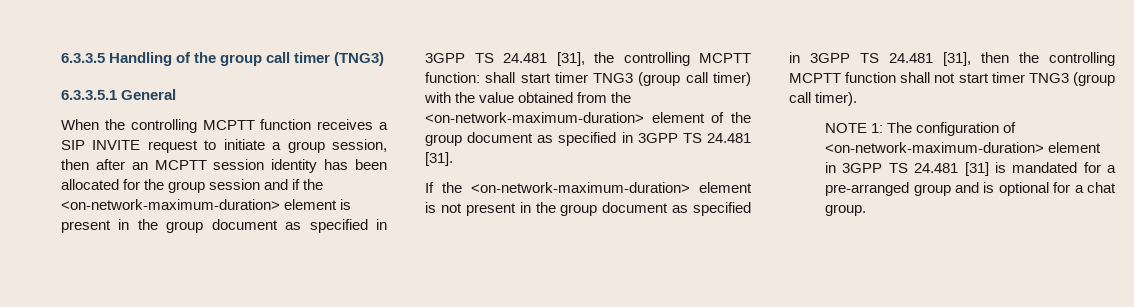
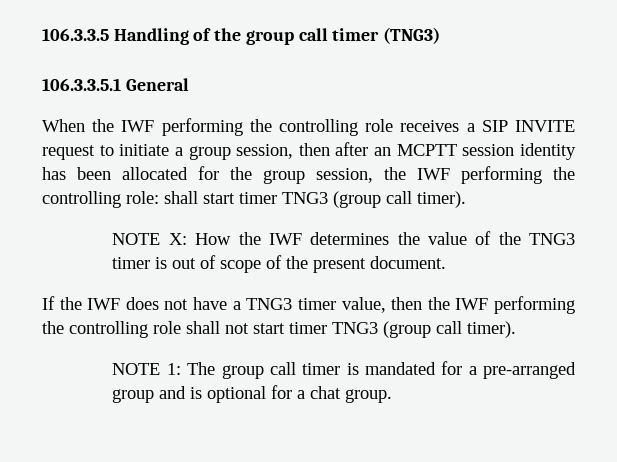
- 6.3.3.5 Handling of the group call timer (TNG3)
+ 106.3.3.5 Handling of the group call timer (TNG3)
- 6.3.3.5.1 General
+ 106.3.3.5.1 General
- When the controlling MCPTT function receives a SIP INVITE request to initiate a group session, then after an MCPTT session identity has been allocated for the group session and if the <on-network-maximum-duration> element is present in the group document as specified in 3GPP TS 24.481 [31], the controlling MCPTT function: shall start timer TNG3 (group call timer) with the value obtained from the <on-network-maximum-duration> element of the group document as specified in 3GPP TS 24.481 [31].
- If the <on-network-maximum-duration> element is not present in the group document as specified in 3GPP TS 24.481 [31], then the controlling MCPTT function shall not start timer TNG3 (group call timer).
+ When the IWF performing the controlling role receives a SIP INVITE request to initiate a group session, then after an MCPTT session identity has been allocated for the group session, the IWF performing the controlling role: shall start timer TNG3 (group call timer).
+ NOTE X: How the IWF determines the value of the TNG3 timer is out of scope of the present document.
+ If the IWF does not have a TNG3 timer value, then the IWF performing the controlling role shall not start timer TNG3 (group call timer).
- NOTE 1: The configuration of <on-network-maximum-duration> element in 3GPP TS 24.481 [31] is mandated for a pre-arranged group and is optional for a chat group.
+ NOTE 1: The group call timer is mandated for a pre-arranged group and is optional for a chat group.

